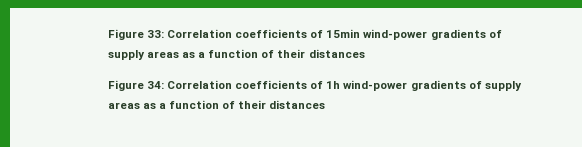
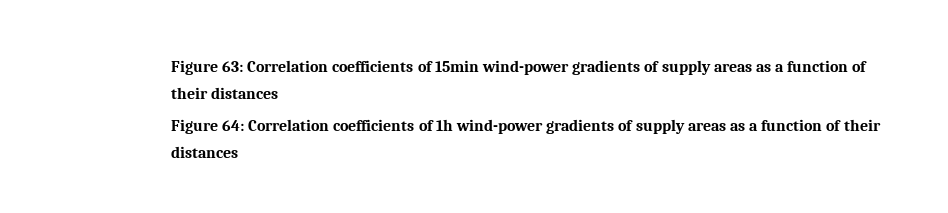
- Figure 33: Correlation coefficients of 15min wind-power gradients of supply areas as a function of their distances
+ Figure 63: Correlation coefficients of 15min wind-power gradients of supply areas as a function of their distances
- Figure 34: Correlation coefficients of 1h wind-power gradients of supply areas as a function of their distances
+ Figure 64: Correlation coefficients of 1h wind-power gradients of supply areas as a function of their distances

